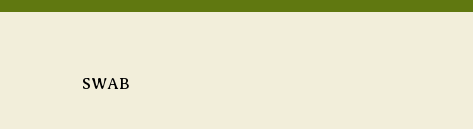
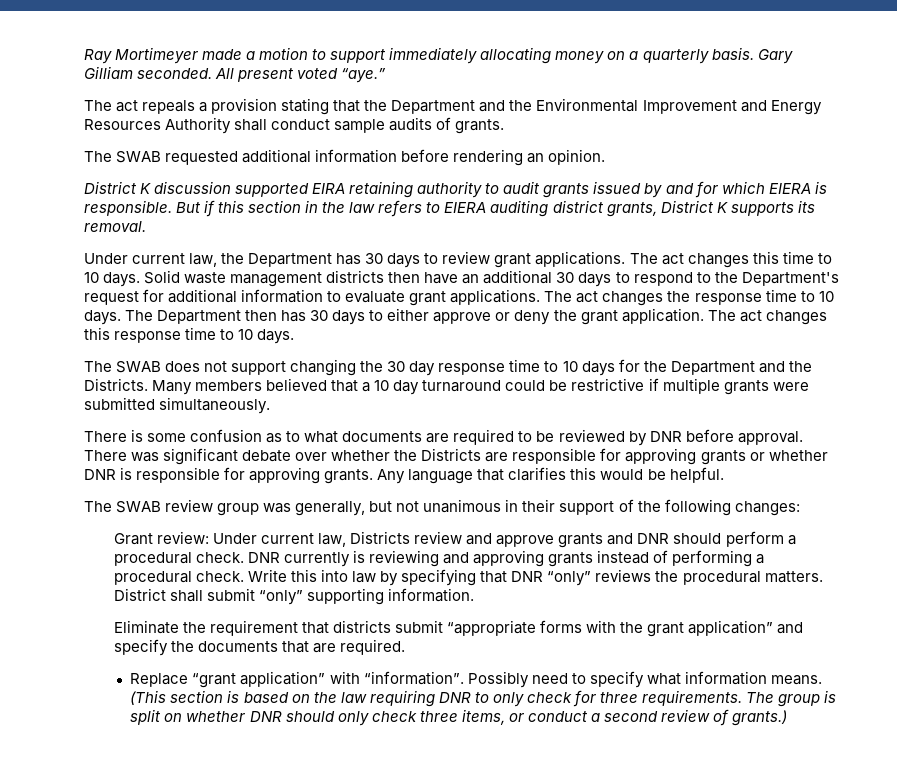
- SWAB
+ Ray Mortimeyer made a motion to support immediately allocating money on a quarterly basis. Gary Gilliam seconded. All present voted “aye.”
+ The act repeals a provision stating that the Department and the Environmental Improvement and Energy Resources Authority shall conduct sample audits of grants.
+ The SWAB requested additional information before rendering an opinion.
+ District K discussion supported EIRA retaining authority to audit grants issued by and for which EIERA is responsible. But if this section in the law refers to EIERA auditing district grants, District K supports its removal.
+ Under current law, the Department has 30 days to review grant applications. The act changes this time to 10 days. Solid waste management districts then have an additional 30 days to respond to the Department's request for additional information to evaluate grant applications. The act changes the response time to 10 days. The Department then has 30 days to either approve or deny the grant application. The act changes this response time to 10 days.
+ The SWAB does not support changing the 30 day response time to 10 days for the Department and the Districts. Many members believed that a 10 day turnaround could be restrictive if multiple grants were submitted simultaneously.
+ There is some confusion as to what documents are required to be reviewed by DNR before approval. There was significant debate over whether the Districts are responsible for approving grants or whether DNR is responsible for approving grants. Any language that clarifies this would be helpful.
+ The SWAB review group was generally, but not unanimous in their support of the following changes:
+ Grant review: Under current law, Districts review and approve grants and DNR should perform a procedural check. DNR currently is reviewing and approving grants instead of performing a procedural check. Write this into law by specifying that DNR “only” reviews the procedural matters. District shall submit “only” supporting information.
+ Eliminate the requirement that districts submit “appropriate forms with the grant application” and specify the documents that are required.
+ Replace “grant application” with “information”. Possibly need to specify what information means. (This section is based on the law requiring DNR to only check for three requirements. The group is split on whether DNR should only check three items, or conduct a second review of grants.)

